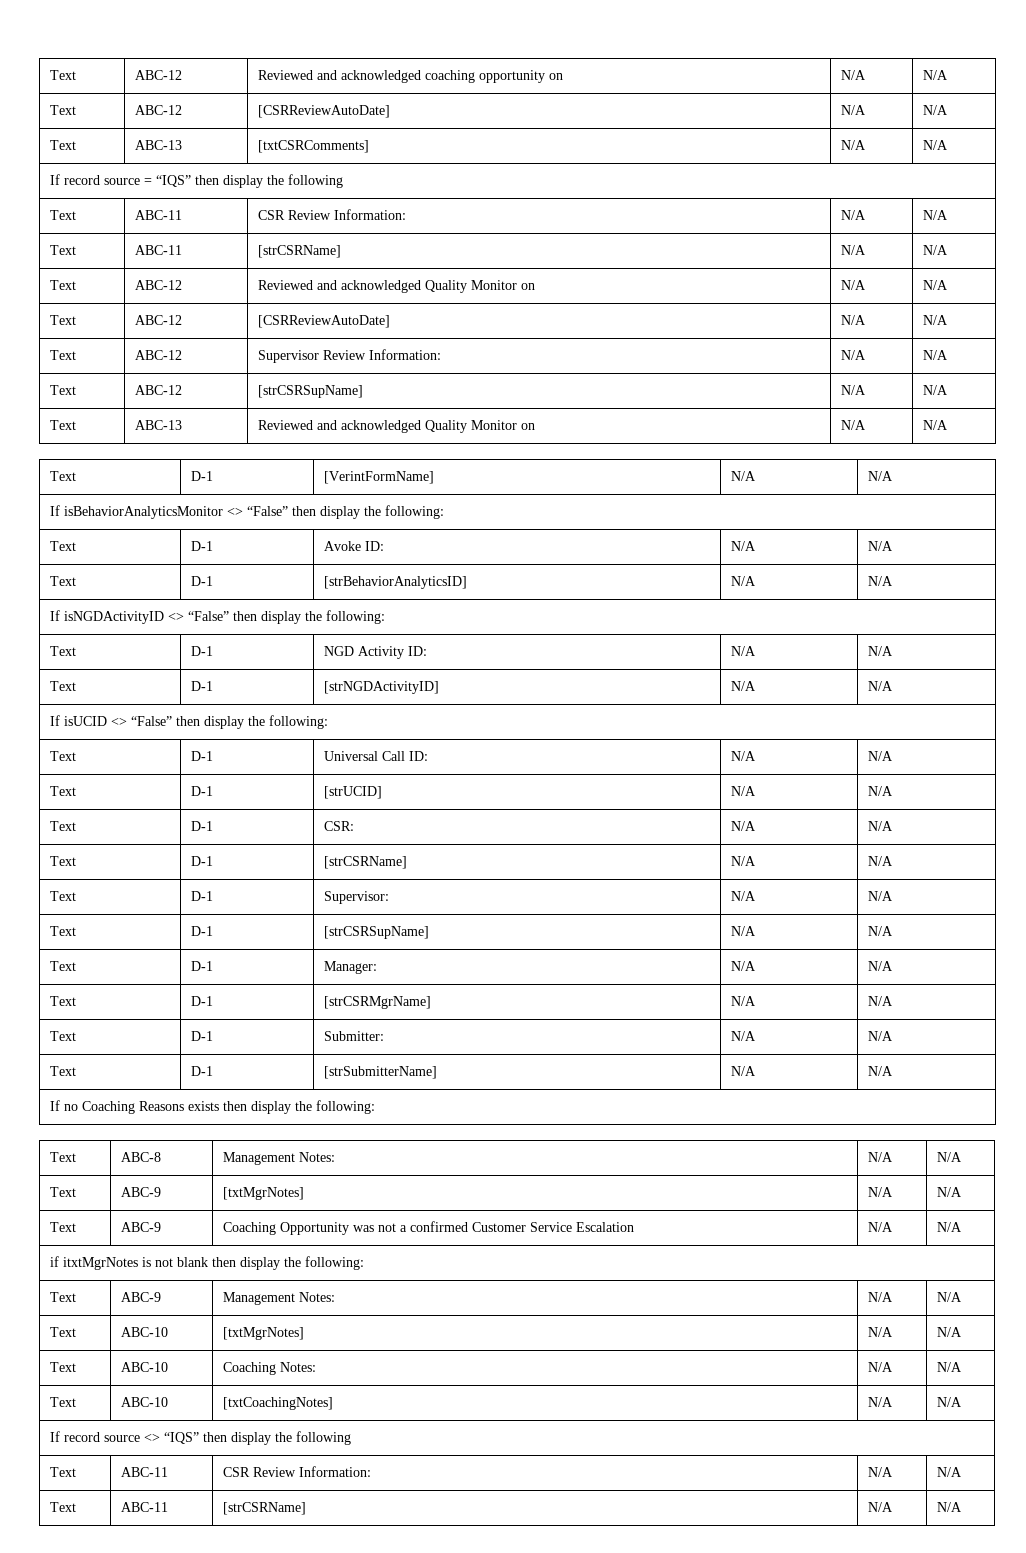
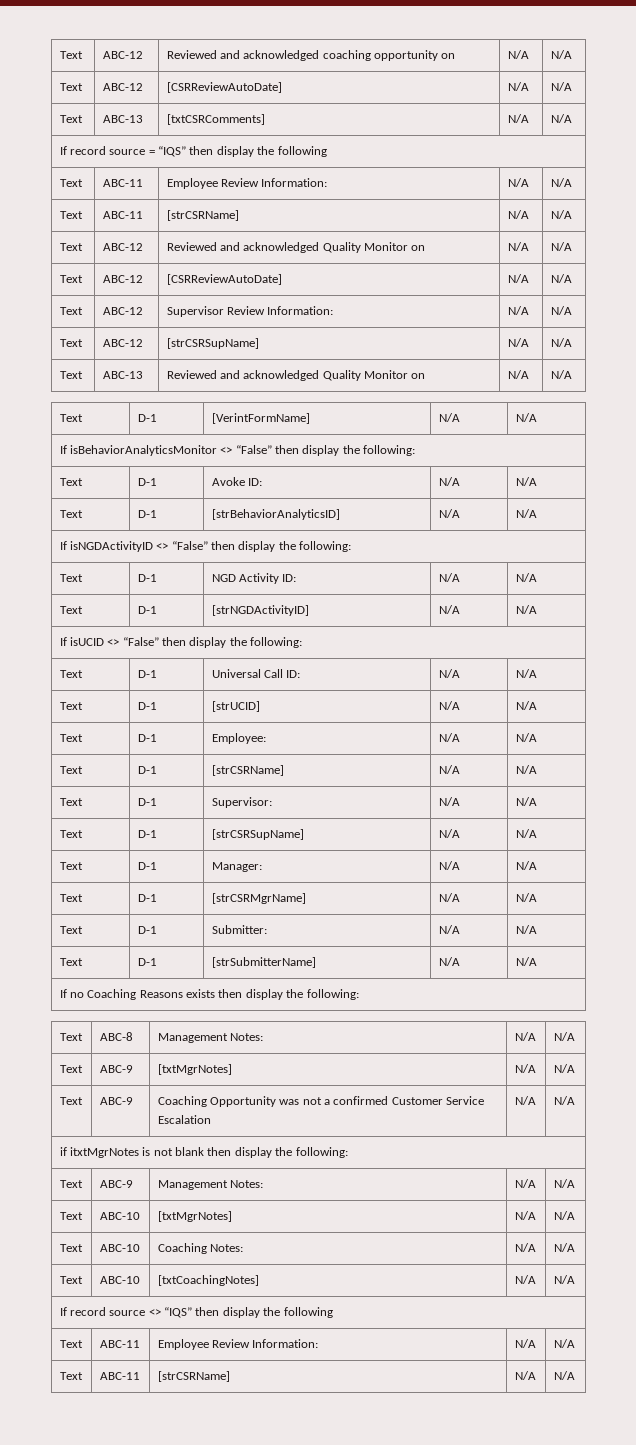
  If record source = “IQS” then display the following
- Text | ABC-11 | CSR Review Information: | N/A | N/A
+ Text | ABC-11 | Employee Review Information: | N/A | N/A
- Text | D-1 | CSR: | N/A | N/A
+ Text | D-1 | Employee: | N/A | N/A
  If record source <> “IQS” then display the following
- Text | ABC-11 | CSR Review Information: | N/A | N/A
+ Text | ABC-11 | Employee Review Information: | N/A | N/A

